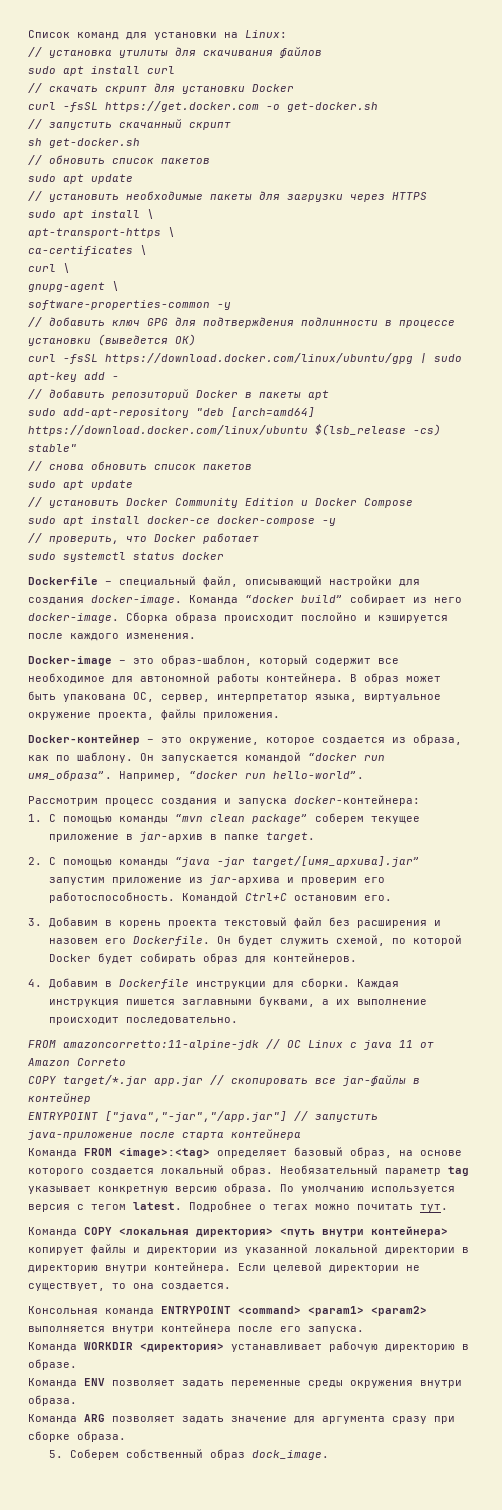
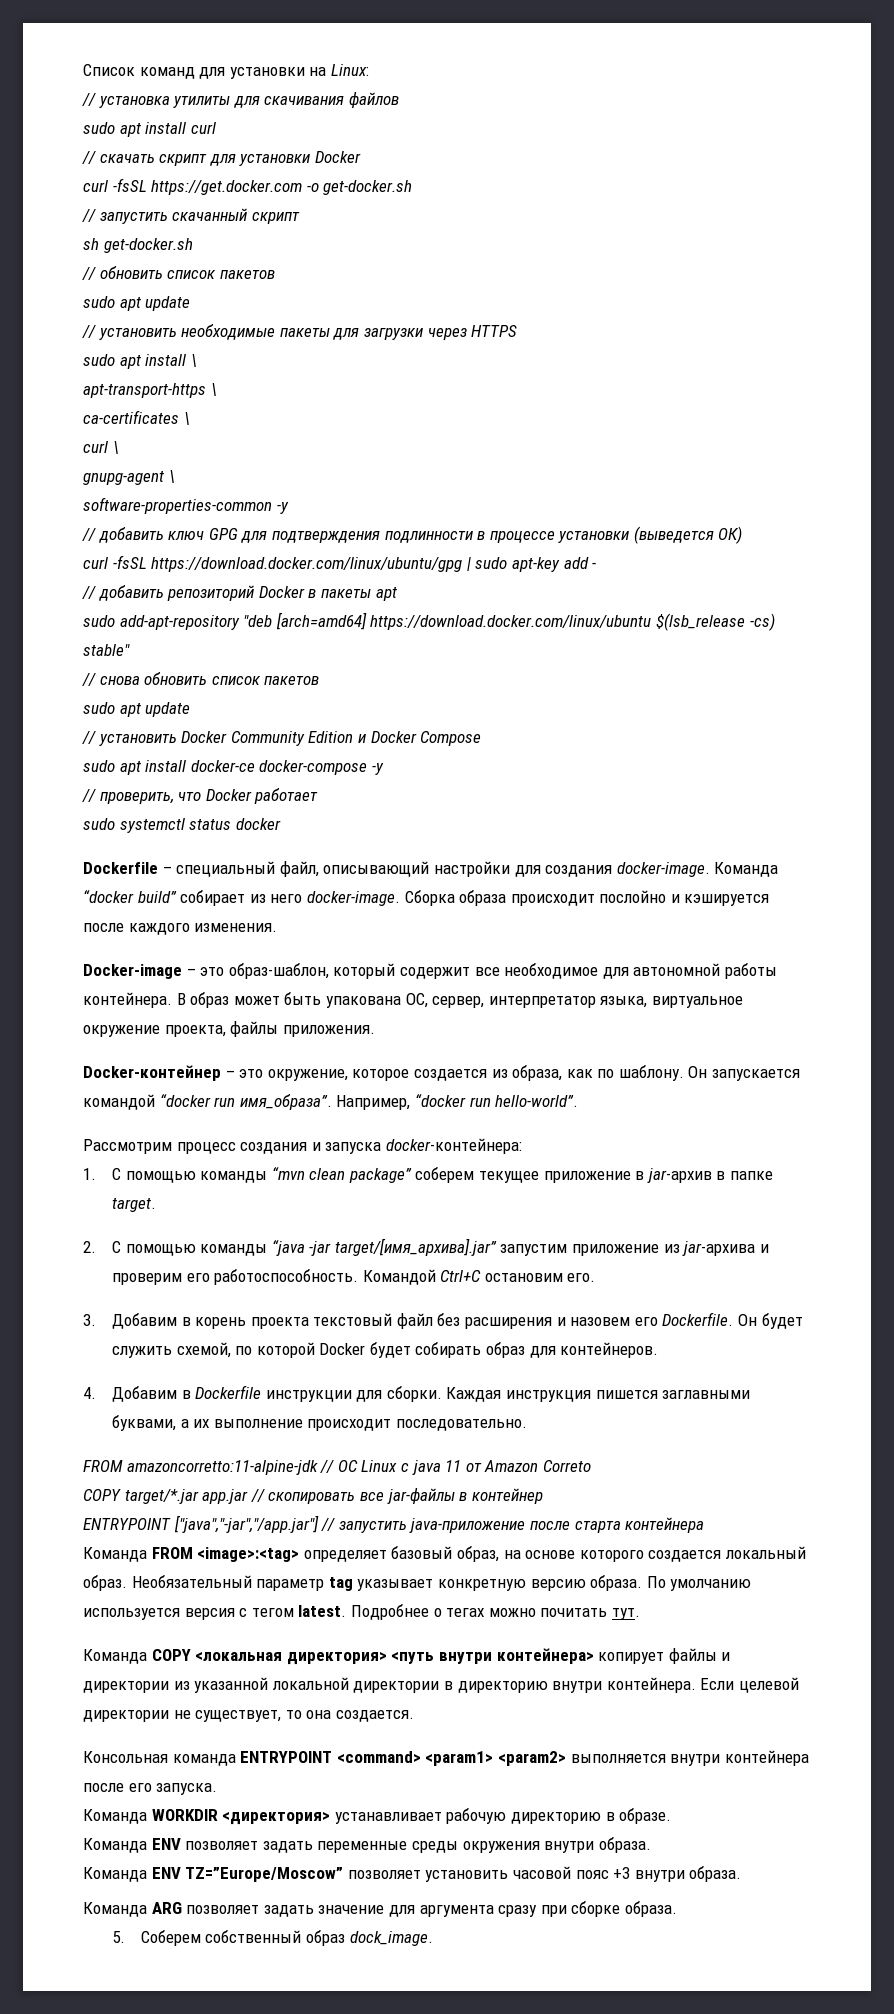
+ Команда ENV TZ=”Europe/Moscow” позволяет установить часовой пояс +3 внутри образа.

